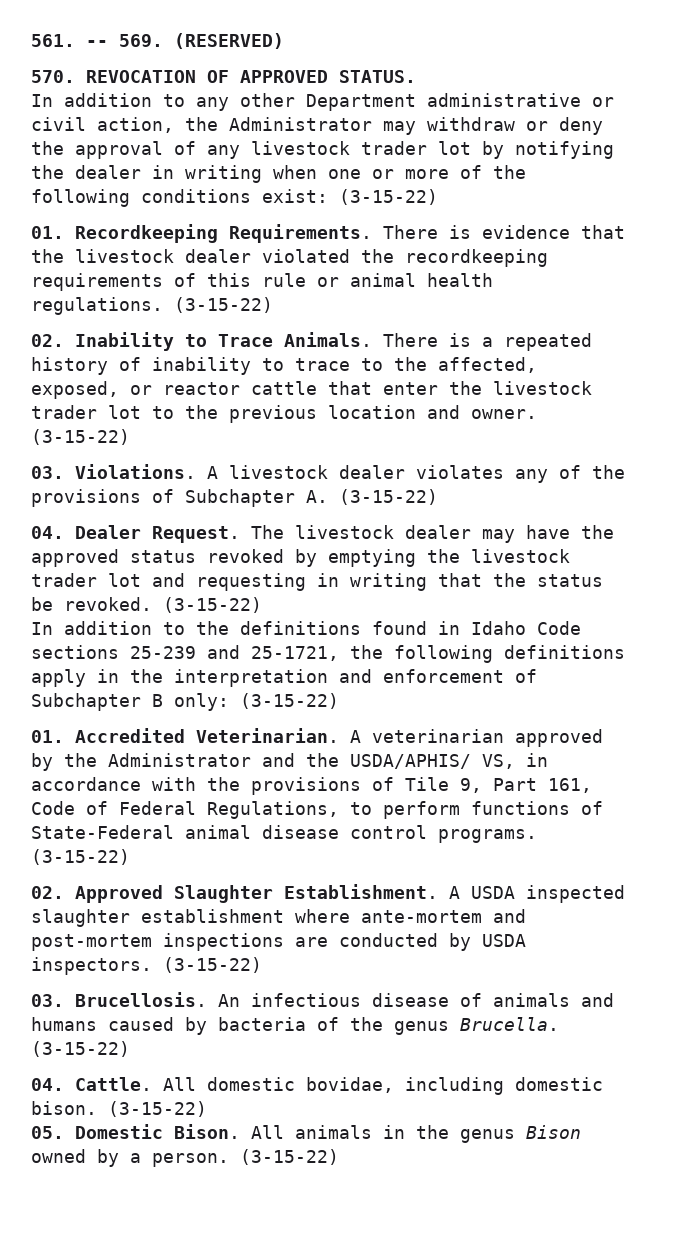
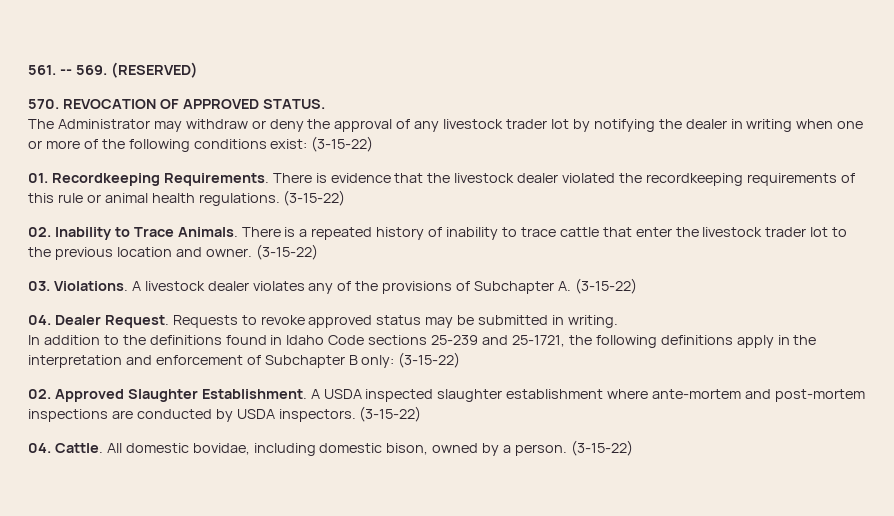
- In addition to any other Department administrative or civil action, the Administrator may withdraw or deny the approval of any livestock trader lot by notifying the dealer in writing when one or more of the following conditions exist: (3-15-22)
+ The Administrator may withdraw or deny the approval of any livestock trader lot by notifying the dealer in writing when one or more of the following conditions exist: (3-15-22)
- There is a repeated history of inability to trace to the affected, exposed, or reactor cattle that enter the livestock trader lot to the previous location and owner.
+ There is a repeated history of inability to trace cattle that enter the livestock trader lot to the previous location and owner.
- The livestock dealer may have the approved status revoked by emptying the livestock trader lot and requesting in writing that the status be revoked. (3-15-22)
+ Requests to revoke approved status may be submitted in writing.
- 01. Accredited Veterinarian. A veterinarian approved by the Administrator and the USDA/APHIS/ VS, in accordance with the provisions of Tile 9, Part 161, Code of Federal Regulations, to perform functions of State-Federal animal disease control programs. (3-15-22)
- 03. Brucellosis. An infectious disease of animals and humans caused by bacteria of the genus Brucella. (3-15-22)
- All domestic bovidae, including domestic bison. (3-15-22)
- 05. Domestic Bison. All animals in the genus Bison owned by a person.
+ All domestic bovidae, including domestic bison, owned by a person.

